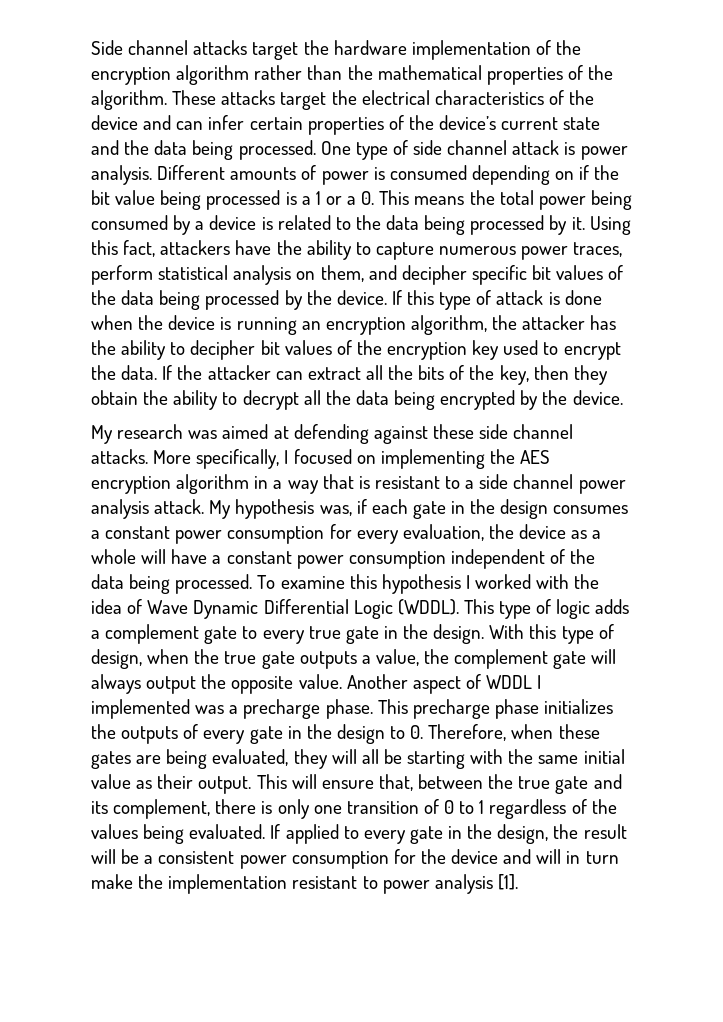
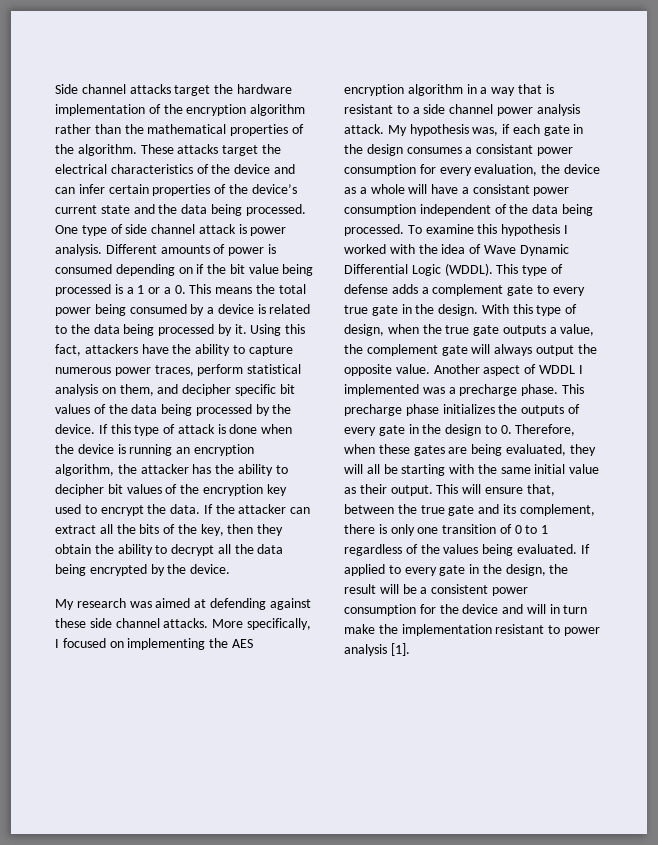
- My hypothesis was, if each gate in the design consumes a constant power consumption for every evaluation, the device as a whole will have a constant power consumption independent of the data being processed.
+ My hypothesis was, if each gate in the design consumes a consistant power consumption for every evaluation, the device as a whole will have a consistant power consumption independent of the data being processed.
- This type of logic adds a complement gate to every true gate in the design.
+ This type of defense adds a complement gate to every true gate in the design.

